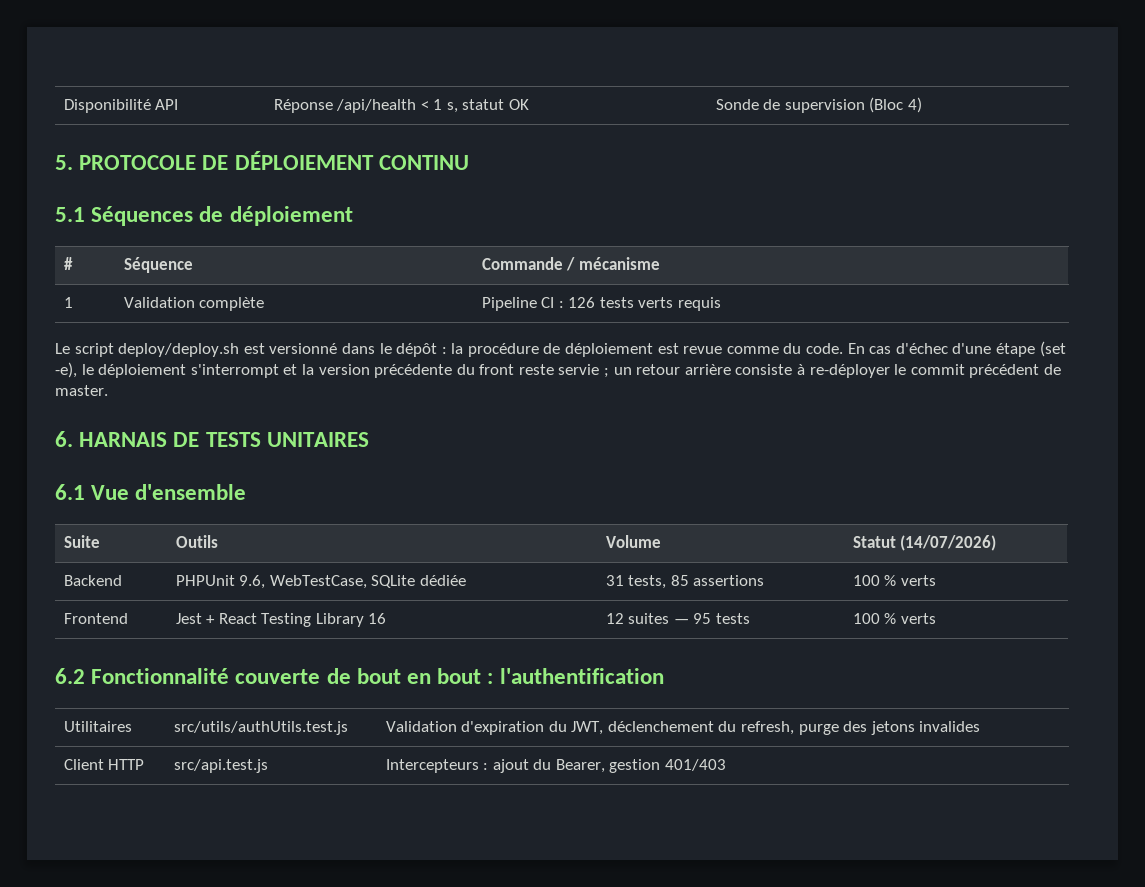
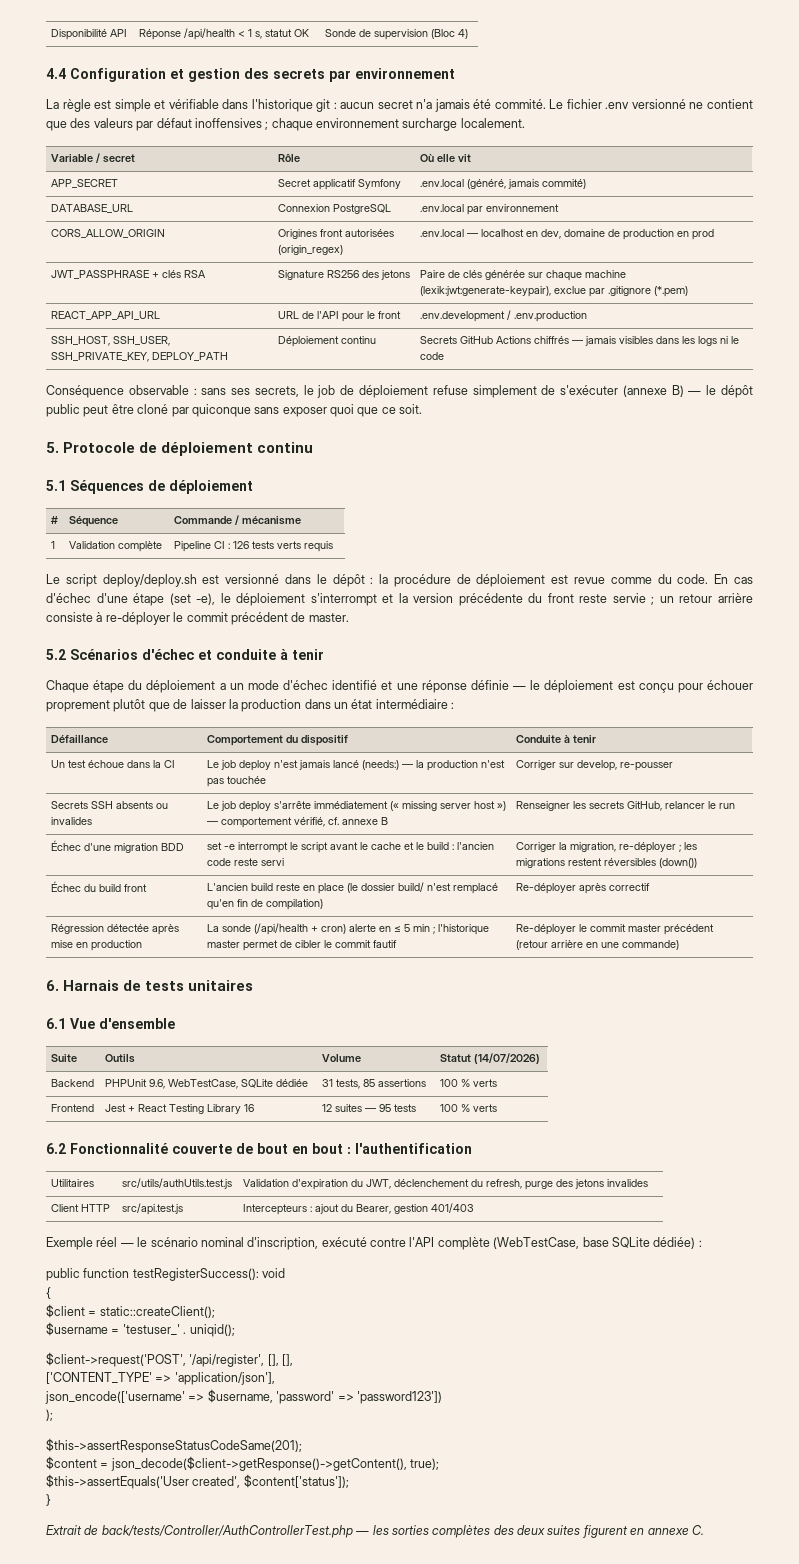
- 5. PROTOCOLE DE DÉPLOIEMENT CONTINU
+ 4.4 Configuration et gestion des secrets par environnement
+ La règle est simple et vérifiable dans l'historique git : aucun secret n'a jamais été commité. Le fichier .env versionné ne contient que des valeurs par défaut inoffensives ; chaque environnement surcharge localement.
+ Variable / secret | Rôle | Où elle vit
+ APP_SECRET | Secret applicatif Symfony | .env.local (généré, jamais commité)
+ DATABASE_URL | Connexion PostgreSQL | .env.local par environnement
+ CORS_ALLOW_ORIGIN | Origines front autorisées (origin_regex) | .env.local — localhost en dev, domaine de production en prod
+ JWT_PASSPHRASE + clés RSA | Signature RS256 des jetons | Paire de clés générée sur chaque machine (lexik:jwt:generate-keypair), exclue par .gitignore (*.pem)
+ REACT_APP_API_URL | URL de l'API pour le front | .env.development / .env.production
+ SSH_HOST, SSH_USER, SSH_PRIVATE_KEY, DEPLOY_PATH | Déploiement continu | Secrets GitHub Actions chiffrés — jamais visibles dans les logs ni le code
+ Conséquence observable : sans ses secrets, le job de déploiement refuse simplement de s'exécuter (annexe B) — le dépôt public peut être cloné par quiconque sans exposer quoi que ce soit.
+ 5. Protocole de déploiement continu
- 6. HARNAIS DE TESTS UNITAIRES
+ 5.2 Scénarios d'échec et conduite à tenir
+ Chaque étape du déploiement a un mode d'échec identifié et une réponse définie — le déploiement est conçu pour échouer proprement plutôt que de laisser la production dans un état intermédiaire :
+ Défaillance | Comportement du dispositif | Conduite à tenir
+ Un test échoue dans la CI | Le job deploy n'est jamais lancé (needs:) — la production n'est pas touchée | Corriger sur develop, re-pousser
+ Secrets SSH absents ou invalides | Le job deploy s'arrête immédiatement (« missing server host ») — comportement vérifié, cf. annexe B | Renseigner les secrets GitHub, relancer le run
+ Échec d'une migration BDD | set -e interrompt le script avant le cache et le build : l'ancien code reste servi | Corriger la migration, re-déployer ; les migrations restent réversibles (down())
+ Échec du build front | L'ancien build reste en place (le dossier build/ n'est remplacé qu'en fin de compilation) | Re-déployer après correctif
+ Régression détectée après mise en production | La sonde (/api/health + cron) alerte en ≤ 5 min ; l'historique master permet de cibler le commit fautif | Re-déployer le commit master précédent (retour arrière en une commande)
+ 6. Harnais de tests unitaires
+ Exemple réel — le scénario nominal d'inscription, exécuté contre l'API complète (WebTestCase, base SQLite dédiée) :
+ public function testRegisterSuccess(): void
+ {
+ $client = static::createClient();
+ $username = 'testuser_' . uniqid();
+ $client->request('POST', '/api/register', [], [],
+ ['CONTENT_TYPE' => 'application/json'],
+ json_encode(['username' => $username, 'password' => 'password123'])
+ );
+ $this->assertResponseStatusCodeSame(201);
+ $content = json_decode($client->getResponse()->getContent(), true);
+ $this->assertEquals('User created', $content['status']);
+ }
+ Extrait de back/tests/Controller/AuthControllerTest.php — les sorties complètes des deux suites figurent en annexe C.

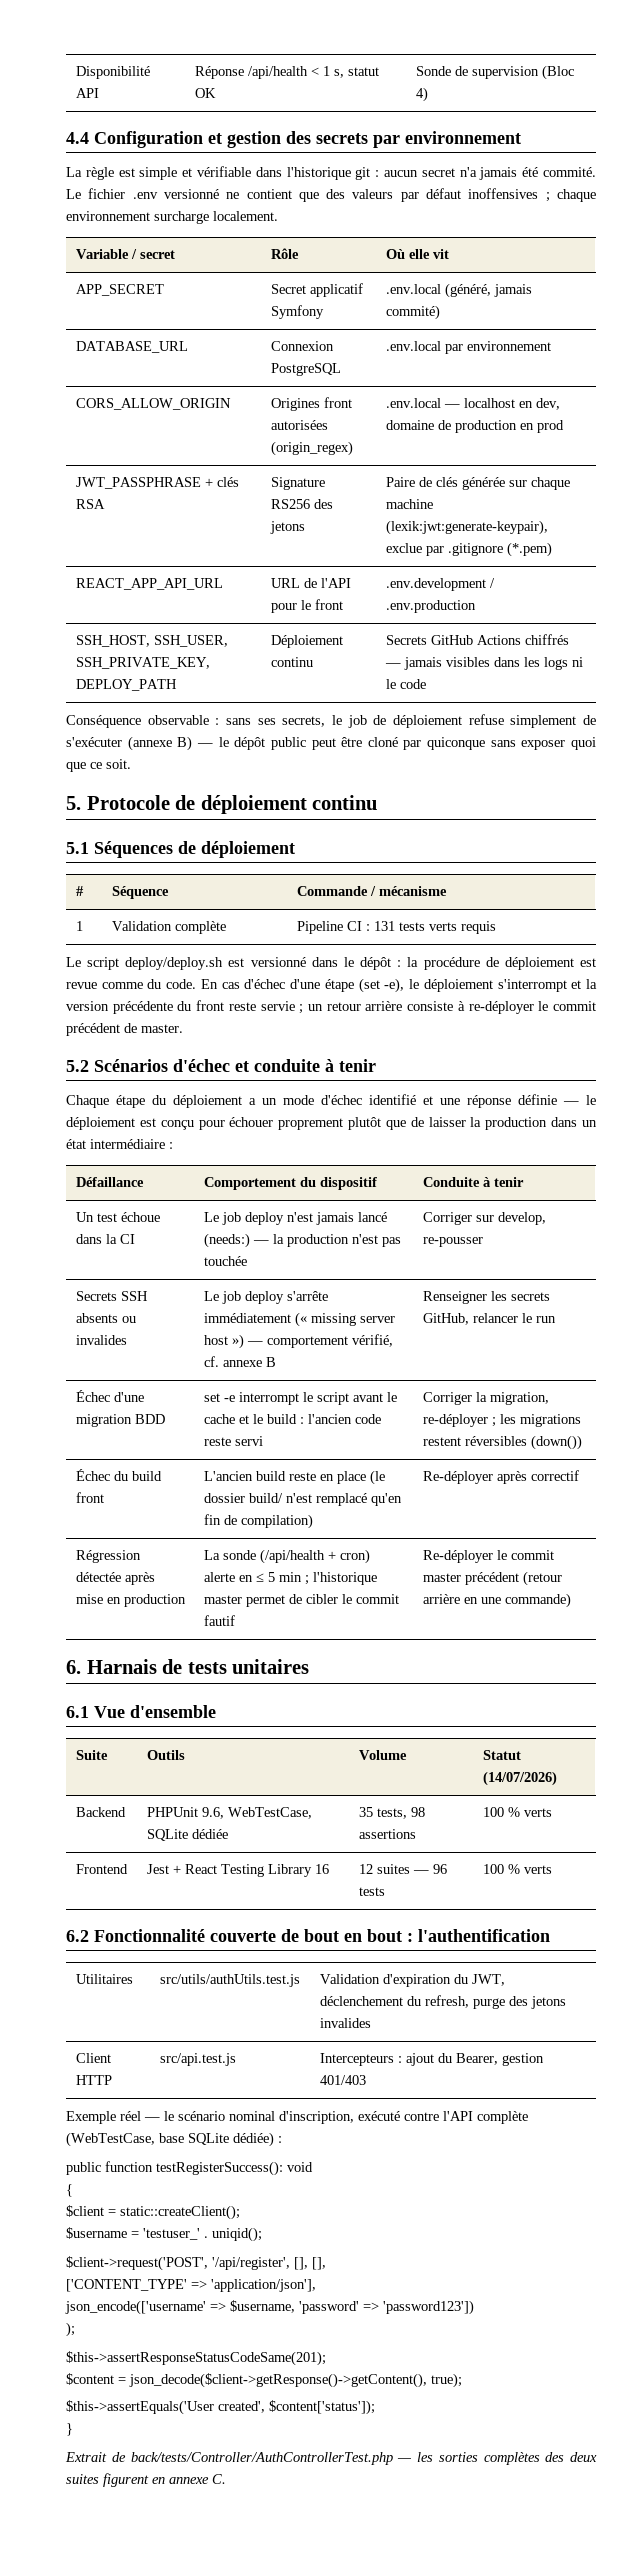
- 1 | Validation complète | Pipeline CI : 126 tests verts requis
+ 1 | Validation complète | Pipeline CI : 131 tests verts requis
- Backend | PHPUnit 9.6, WebTestCase, SQLite dédiée | 31 tests, 85 assertions | 100 % verts
+ Backend | PHPUnit 9.6, WebTestCase, SQLite dédiée | 35 tests, 98 assertions | 100 % verts
- Frontend | Jest + React Testing Library 16 | 12 suites — 95 tests | 100 % verts
+ Frontend | Jest + React Testing Library 16 | 12 suites — 96 tests | 100 % verts

